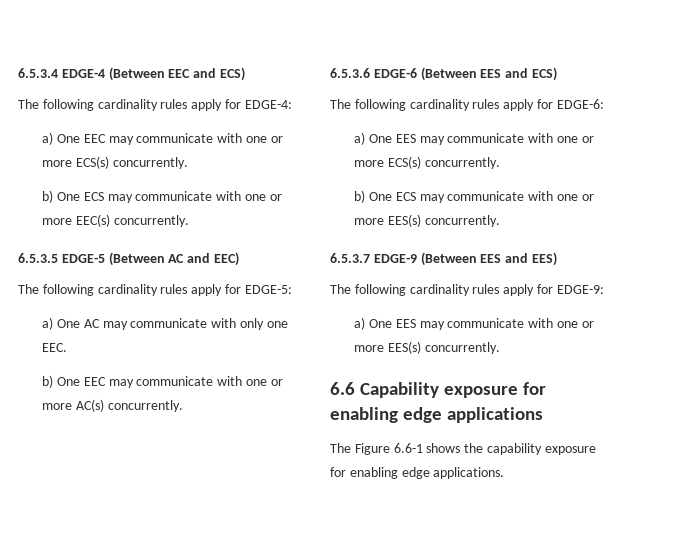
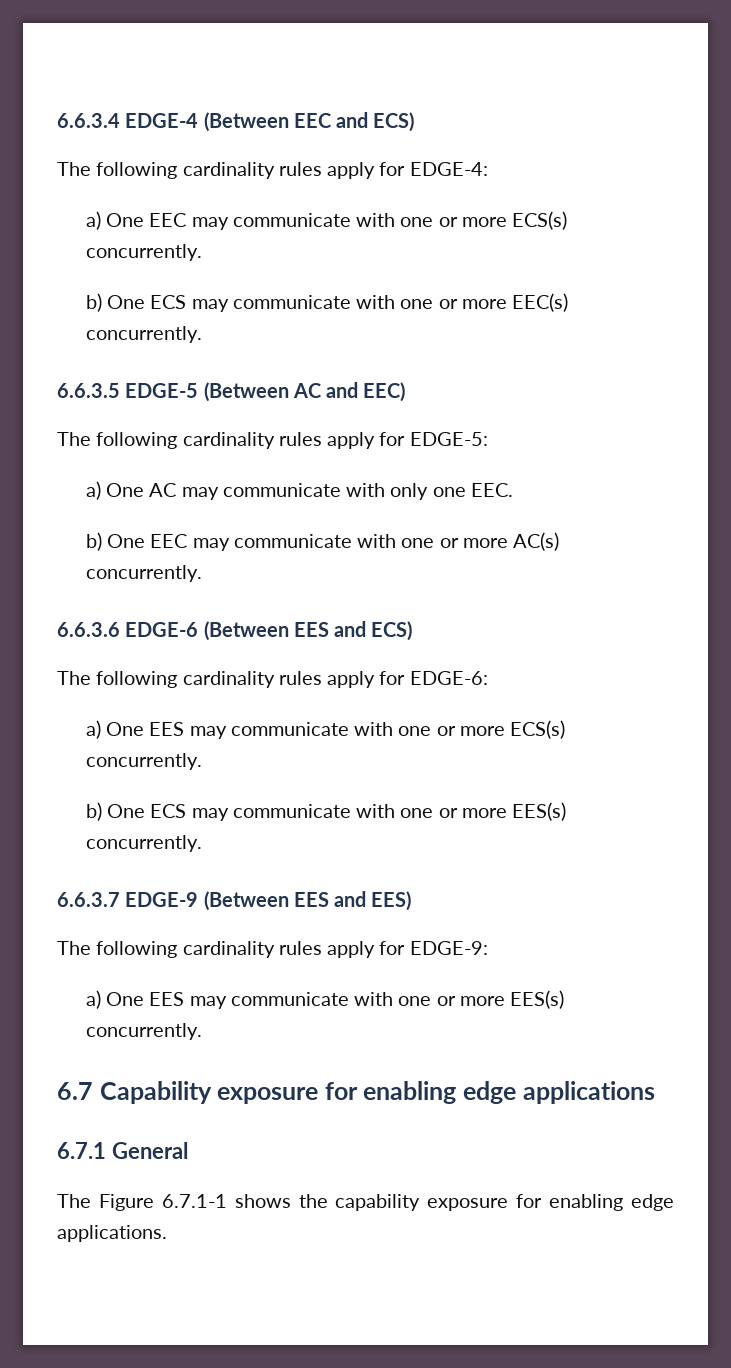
- 6.5.3.4 EDGE-4 (Between EEC and ECS)
+ 6.6.3.4 EDGE-4 (Between EEC and ECS)
- 6.5.3.5 EDGE-5 (Between AC and EEC)
+ 6.6.3.5 EDGE-5 (Between AC and EEC)
- 6.5.3.6 EDGE-6 (Between EES and ECS)
+ 6.6.3.6 EDGE-6 (Between EES and ECS)
- 6.5.3.7 EDGE-9 (Between EES and EES)
+ 6.6.3.7 EDGE-9 (Between EES and EES)
- 6.6 Capability exposure for enabling edge applications
+ 6.7 Capability exposure for enabling edge applications
+ 6.7.1 General
- The Figure 6.6-1 shows the capability exposure for enabling edge applications.
+ The Figure 6.7.1-1 shows the capability exposure for enabling edge applications.

